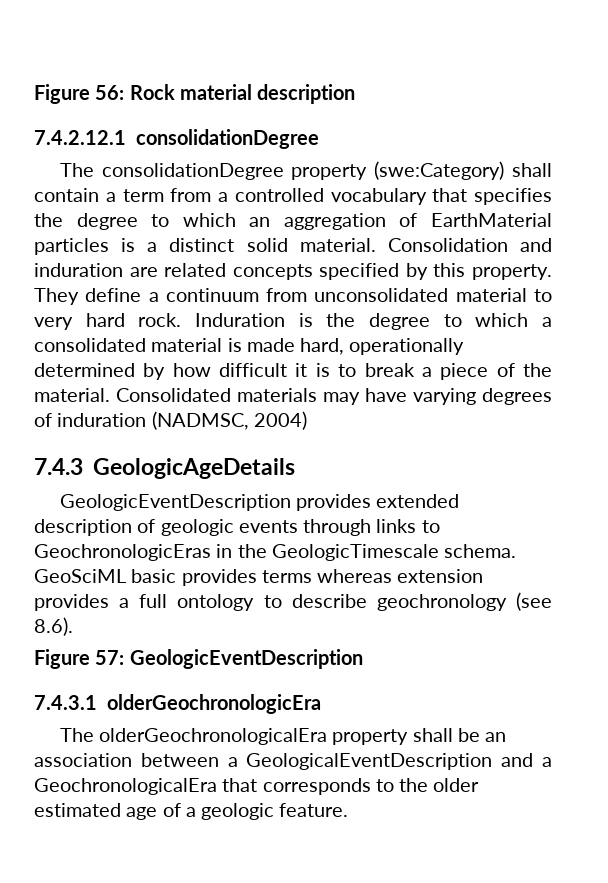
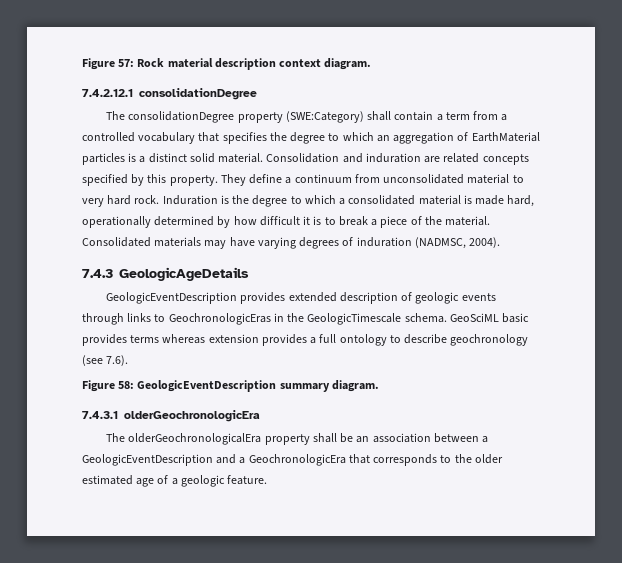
- Figure 56: Rock material description
+ Figure 57: Rock material description context diagram.
- The consolidationDegree property (swe:Category) shall contain a term from a controlled vocabulary that specifies the degree to which an aggregation of EarthMaterial particles is a distinct solid material.
+ The consolidationDegree property (SWE:Category) shall contain a term from a controlled vocabulary that specifies the degree to which an aggregation of EarthMaterial particles is a distinct solid material.
- Consolidated materials may have varying degrees of induration (NADMSC, 2004)
+ Consolidated materials may have varying degrees of induration (NADMSC, 2004).
- GeoSciML basic provides terms whereas extension provides a full ontology to describe geochronology (see 8.6).
- Figure 57: GeologicEventDescription
+ GeoSciML basic provides terms whereas extension provides a full ontology to describe geochronology (see 7.6).
+ Figure 58: GeologicEventDescription summary diagram.
- The olderGeochronologicalEra property shall be an association between a GeologicalEventDescription and a GeochronologicalEra that corresponds to the older estimated age of a geologic feature.
+ The olderGeochronologicalEra property shall be an association between a GeologicEventDescription and a GeochronologicEra that corresponds to the older estimated age of a geologic feature.

